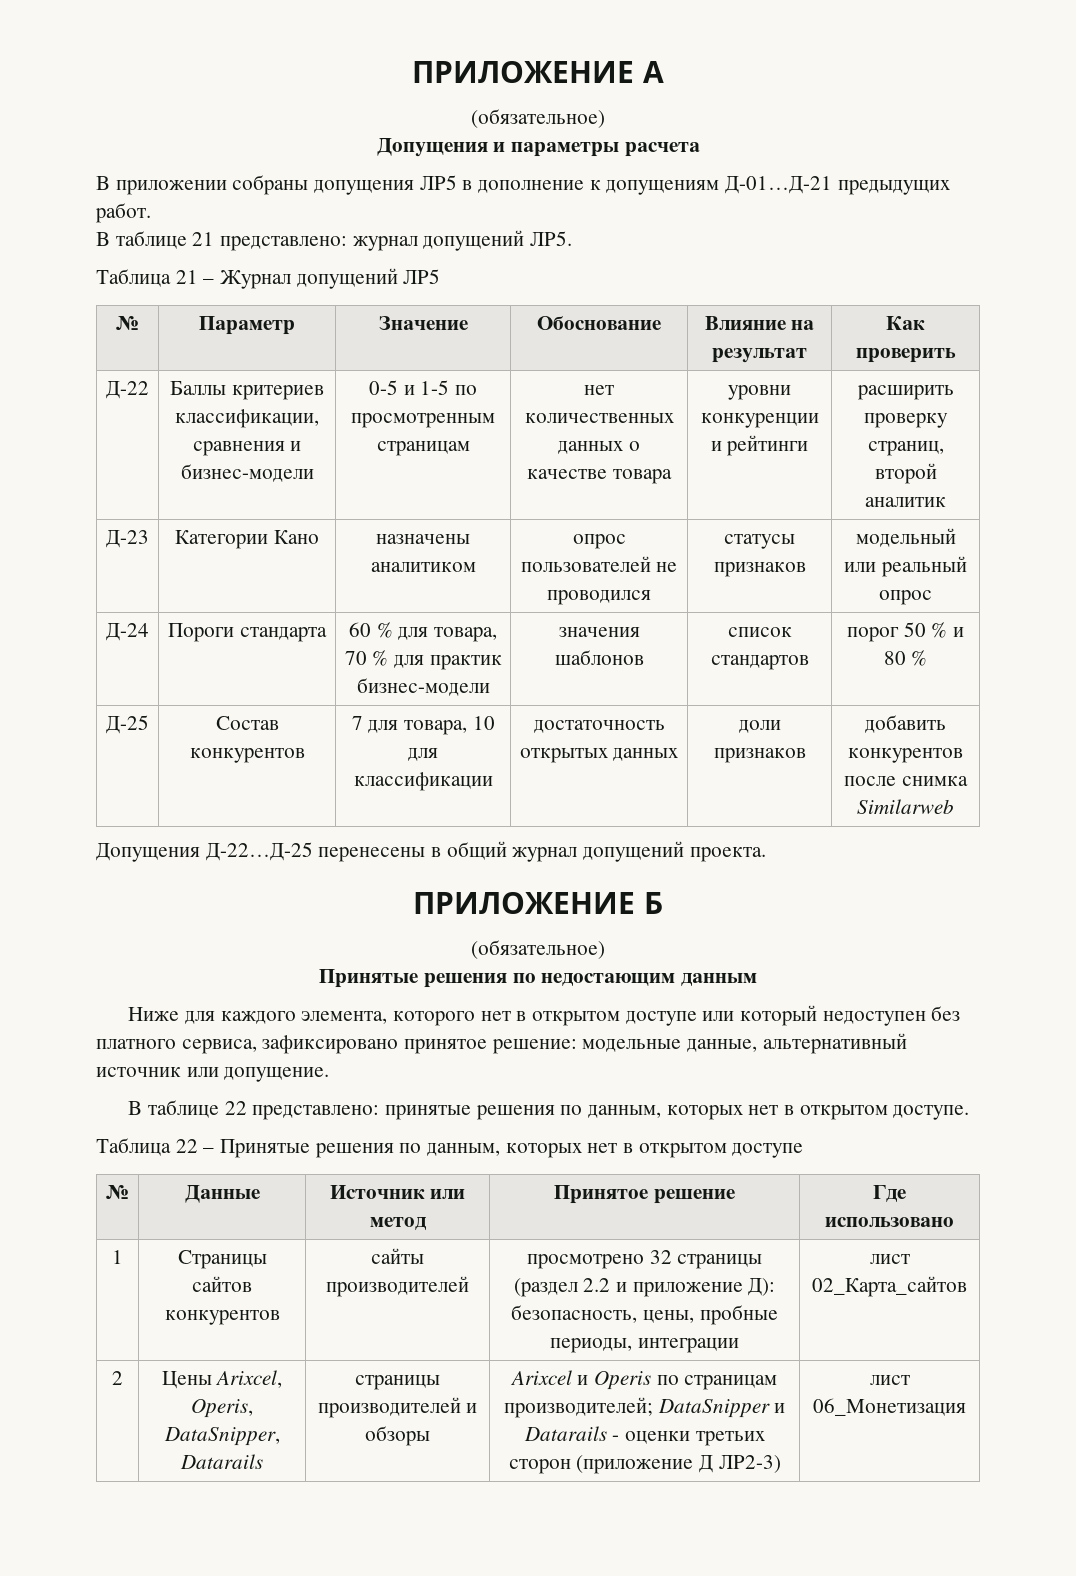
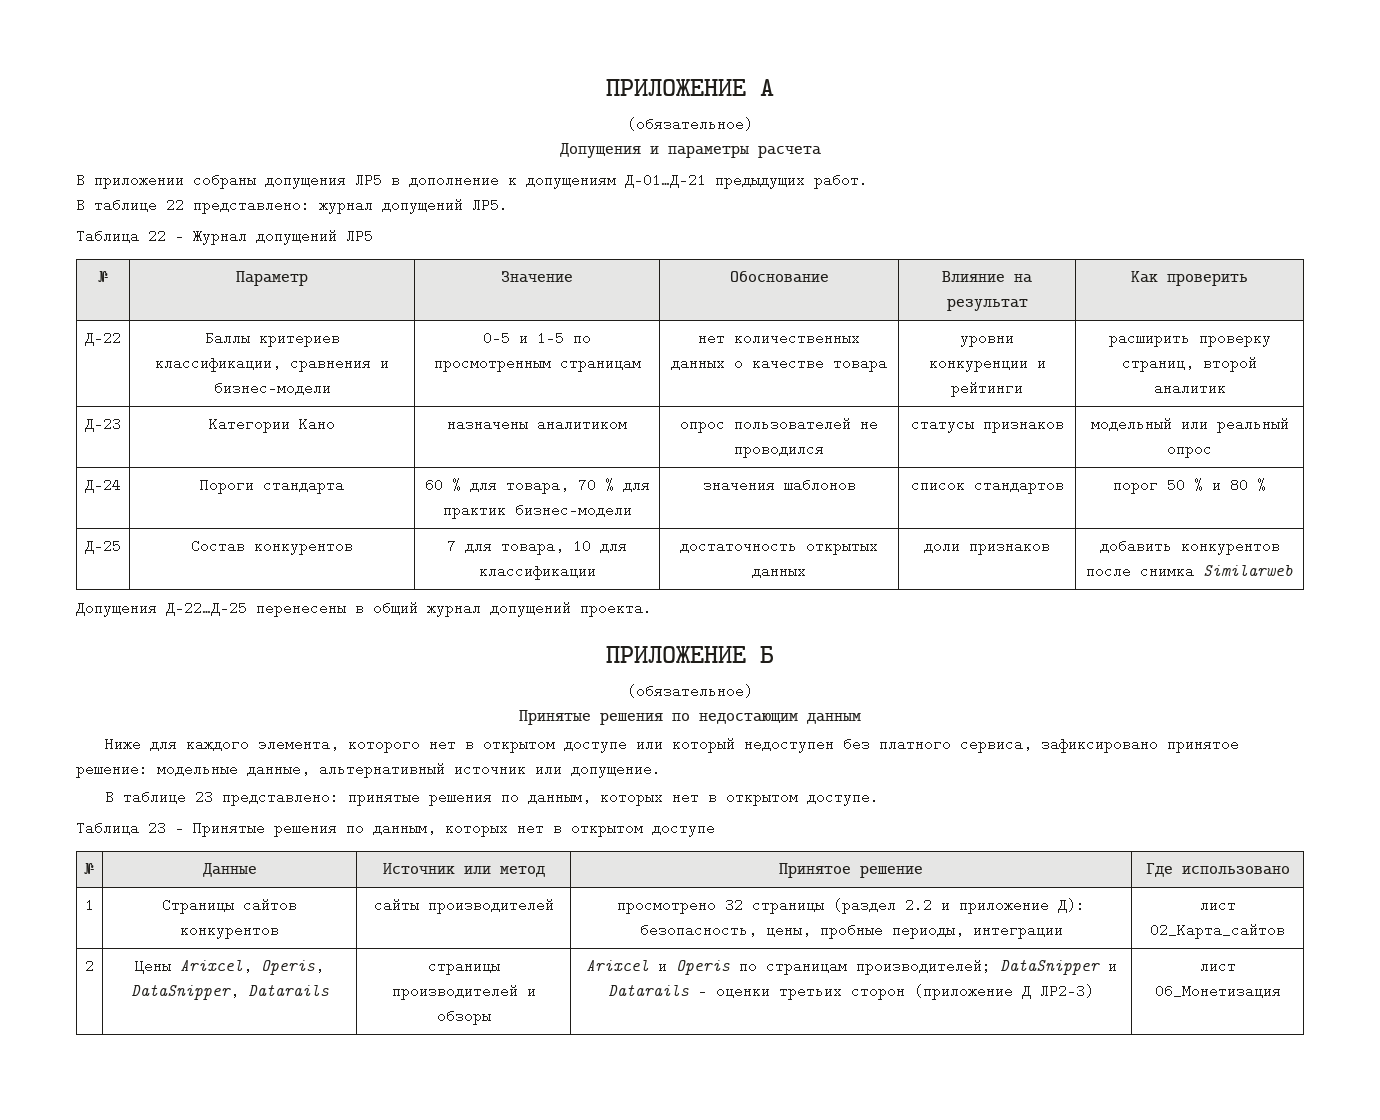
- В таблице 21 представлено: журнал допущений ЛР5.
+ В таблице 22 представлено: журнал допущений ЛР5.
- Таблица 21 – Журнал допущений ЛР5
+ Таблица 22 – Журнал допущений ЛР5
- В таблице 22 представлено: принятые решения по данным, которых нет в открытом доступе.
+ В таблице 23 представлено: принятые решения по данным, которых нет в открытом доступе.
- Таблица 22 – Принятые решения по данным, которых нет в открытом доступе
+ Таблица 23 – Принятые решения по данным, которых нет в открытом доступе

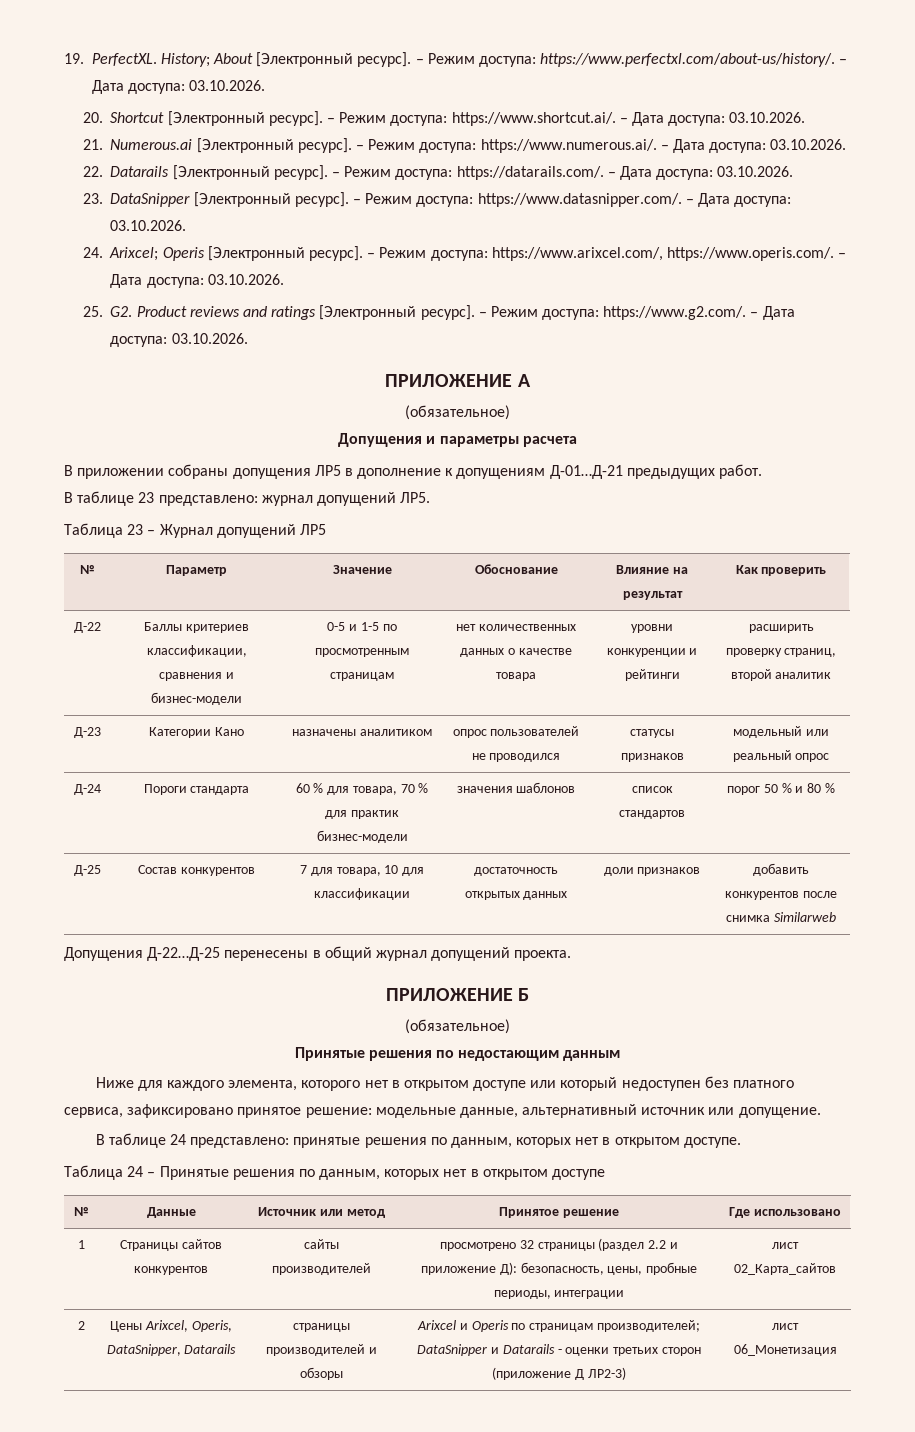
+ 19. PerfectXL. History; About [Электронный ресурс]. – Режим доступа: https://www.perfectxl.com/about-us/history/. – Дата доступа: 03.10.2026.
+ 20. Shortcut [Электронный ресурс]. – Режим доступа: https://www.shortcut.ai/. – Дата доступа: 03.10.2026.
+ 21. Numerous.ai [Электронный ресурс]. – Режим доступа: https://www.numerous.ai/. – Дата доступа: 03.10.2026.
+ 22. Datarails [Электронный ресурс]. – Режим доступа: https://datarails.com/. – Дата доступа: 03.10.2026.
+ 23. DataSnipper [Электронный ресурс]. – Режим доступа: https://www.datasnipper.com/. – Дата доступа: 03.10.2026.
+ 24. Arixcel; Operis [Электронный ресурс]. – Режим доступа: https://www.arixcel.com/, https://www.operis.com/. – Дата доступа: 03.10.2026.
+ 25. G2. Product reviews and ratings [Электронный ресурс]. – Режим доступа: https://www.g2.com/. – Дата доступа: 03.10.2026.
- В таблице 22 представлено: журнал допущений ЛР5.
+ В таблице 23 представлено: журнал допущений ЛР5.
- Таблица 22 – Журнал допущений ЛР5
+ Таблица 23 – Журнал допущений ЛР5
- В таблице 23 представлено: принятые решения по данным, которых нет в открытом доступе.
+ В таблице 24 представлено: принятые решения по данным, которых нет в открытом доступе.
- Таблица 23 – Принятые решения по данным, которых нет в открытом доступе
+ Таблица 24 – Принятые решения по данным, которых нет в открытом доступе

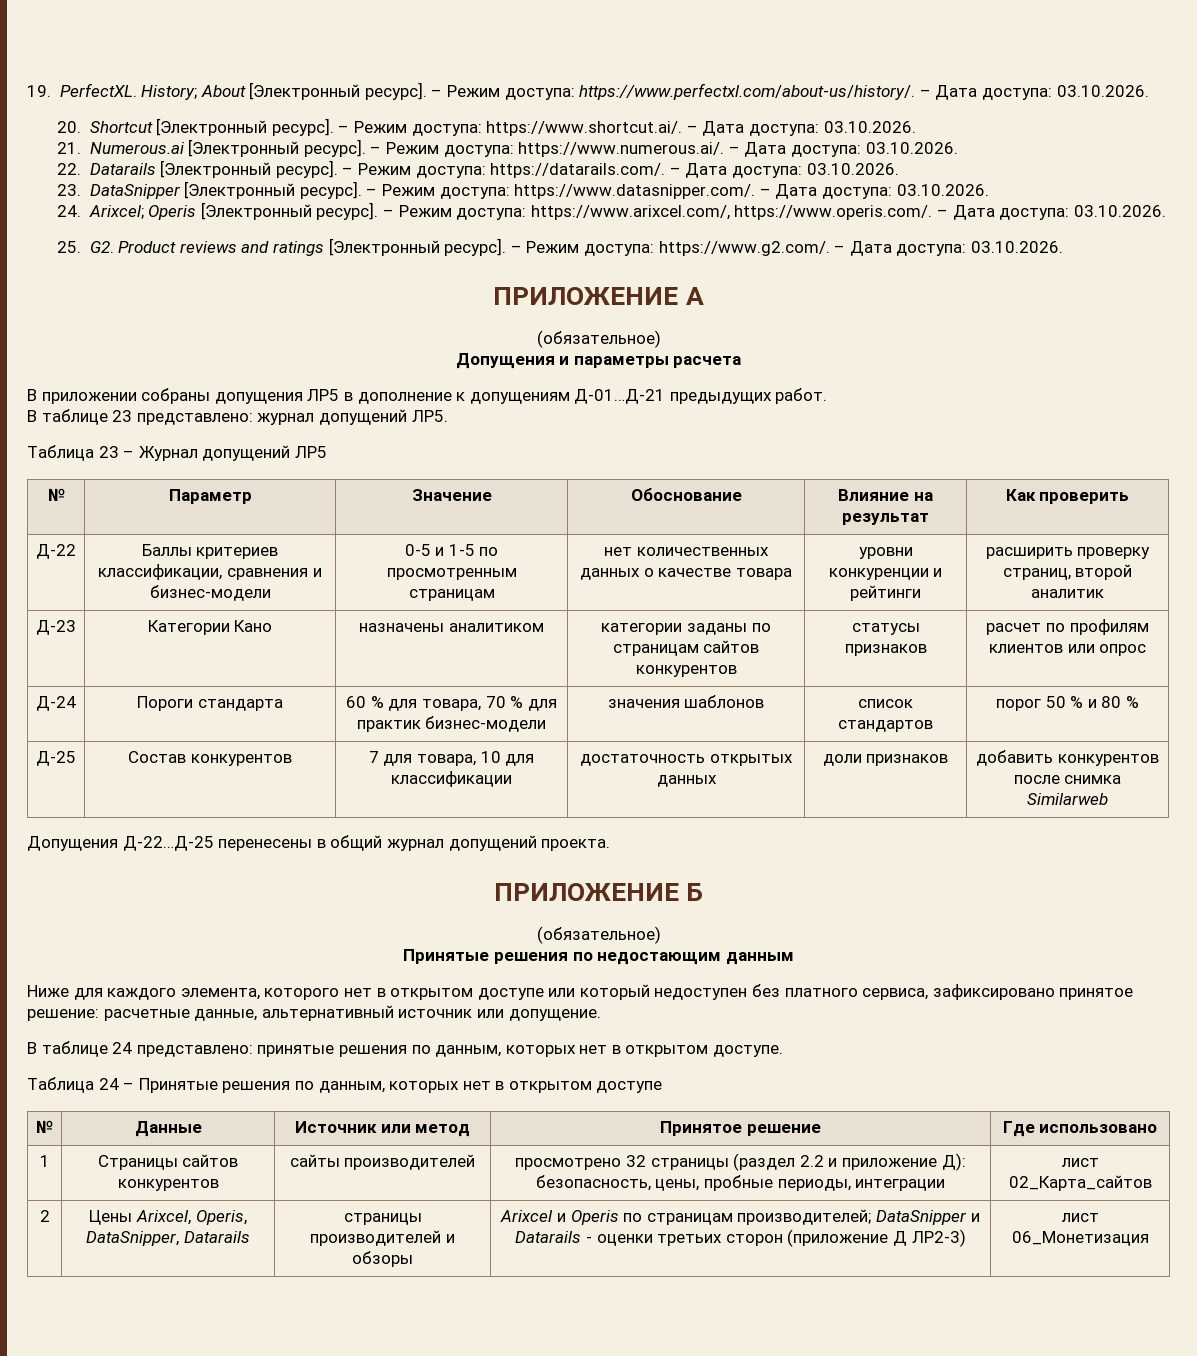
- Д-23 | Категории Кано | назначены аналитиком | опрос пользователей не проводился | статусы признаков | модельный или реальный опрос
+ Д-23 | Категории Кано | назначены аналитиком | категории заданы по страницам сайтов конкурентов | статусы признаков | расчет по профилям клиентов или опрос
- Ниже для каждого элемента, которого нет в открытом доступе или который недоступен без платного сервиса, зафиксировано принятое решение: модельные данные, альтернативный источник или допущение.
+ Ниже для каждого элемента, которого нет в открытом доступе или который недоступен без платного сервиса, зафиксировано принятое решение: расчетные данные, альтернативный источник или допущение.

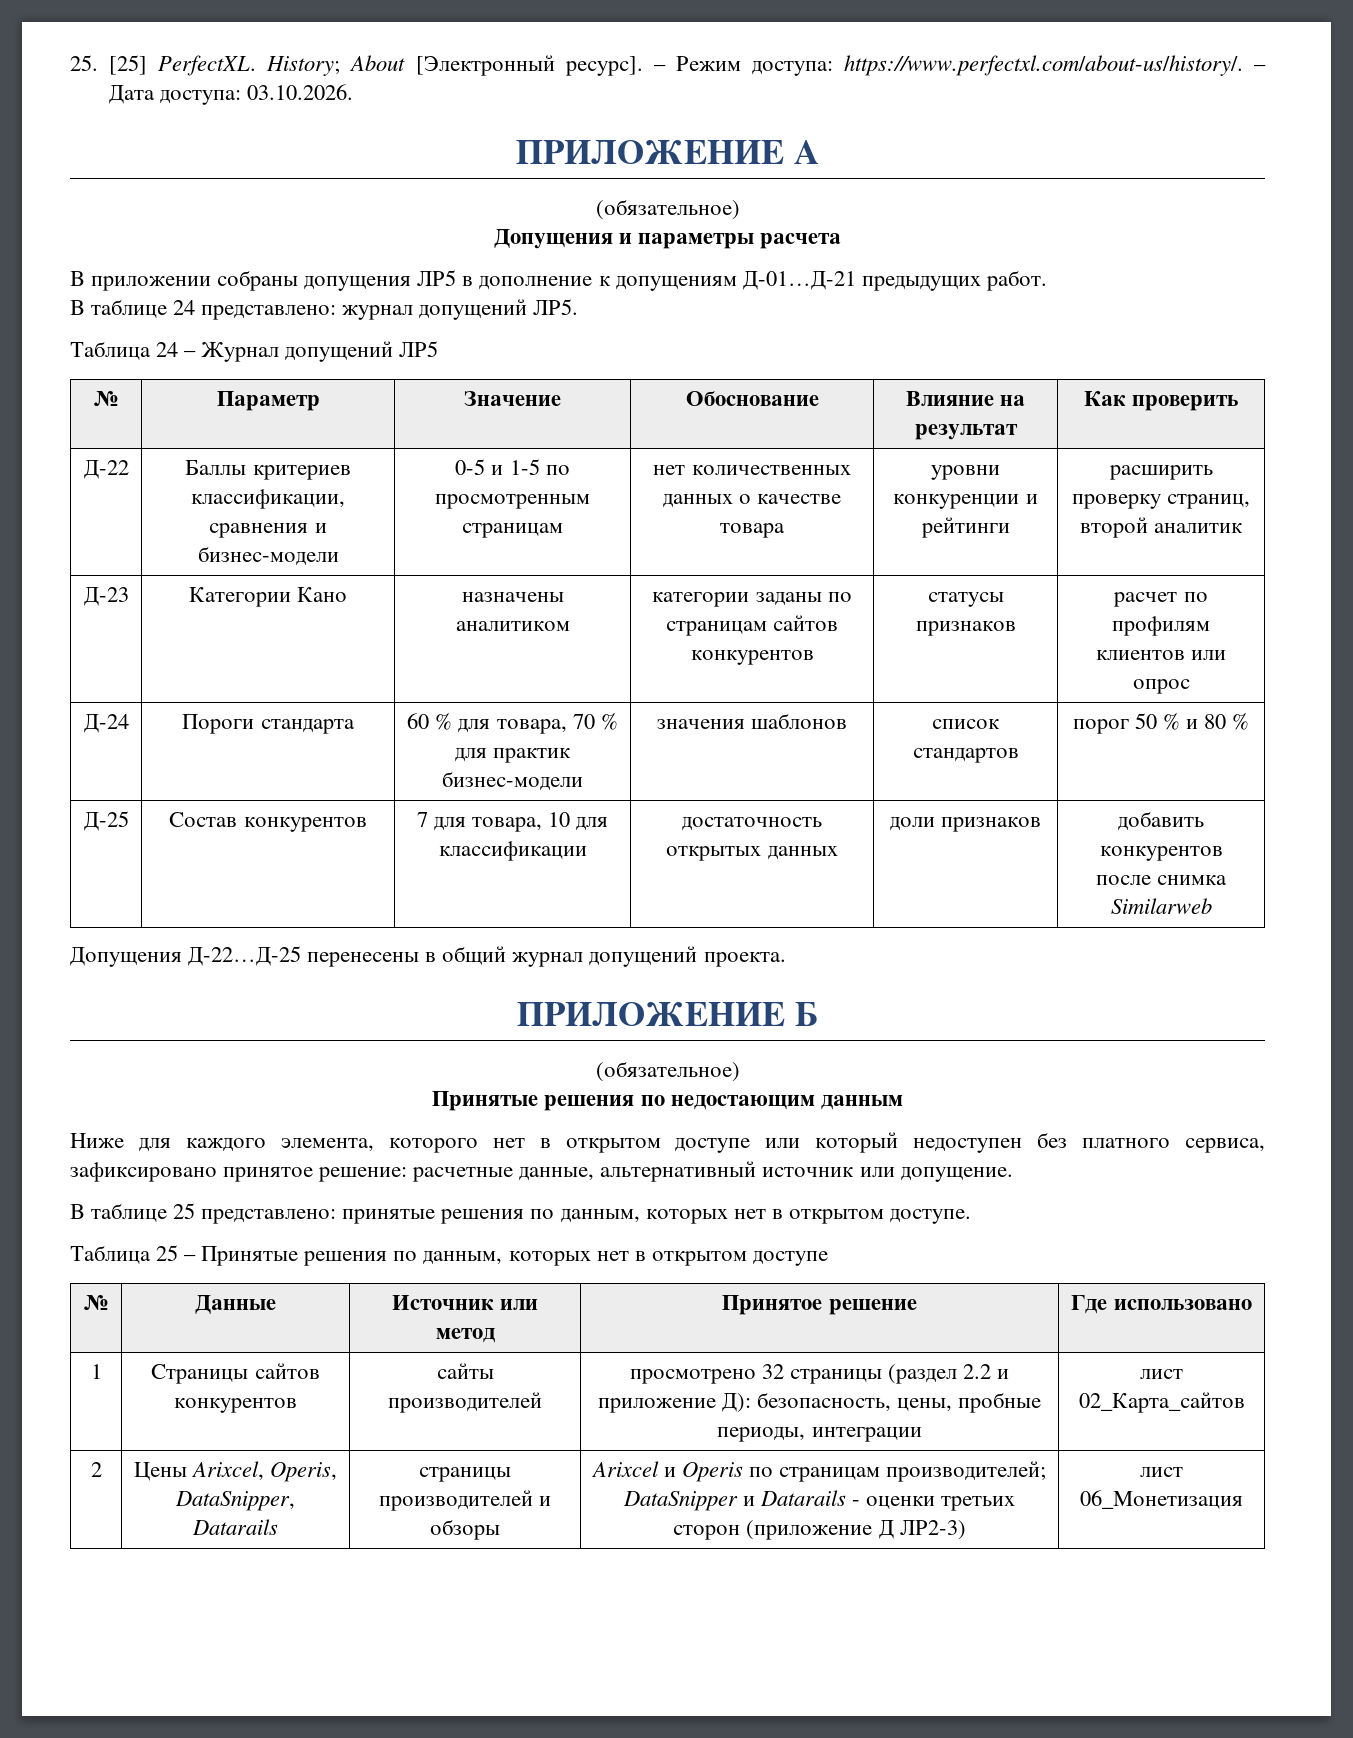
- 19. PerfectXL.
+ 25. [25] PerfectXL.
- 20. Shortcut [Электронный ресурс]. – Режим доступа: https://www.shortcut.ai/. – Дата доступа: 03.10.2026.
- 21. Numerous.ai [Электронный ресурс]. – Режим доступа: https://www.numerous.ai/. – Дата доступа: 03.10.2026.
- 22. Datarails [Электронный ресурс]. – Режим доступа: https://datarails.com/. – Дата доступа: 03.10.2026.
- 23. DataSnipper [Электронный ресурс]. – Режим доступа: https://www.datasnipper.com/. – Дата доступа: 03.10.2026.
- 24. Arixcel; Operis [Электронный ресурс]. – Режим доступа: https://www.arixcel.com/, https://www.operis.com/. – Дата доступа: 03.10.2026.
- 25. G2. Product reviews and ratings [Электронный ресурс]. – Режим доступа: https://www.g2.com/. – Дата доступа: 03.10.2026.
- В таблице 23 представлено: журнал допущений ЛР5.
+ В таблице 24 представлено: журнал допущений ЛР5.
- Таблица 23 – Журнал допущений ЛР5
+ Таблица 24 – Журнал допущений ЛР5
- В таблице 24 представлено: принятые решения по данным, которых нет в открытом доступе.
+ В таблице 25 представлено: принятые решения по данным, которых нет в открытом доступе.
- Таблица 24 – Принятые решения по данным, которых нет в открытом доступе
+ Таблица 25 – Принятые решения по данным, которых нет в открытом доступе

